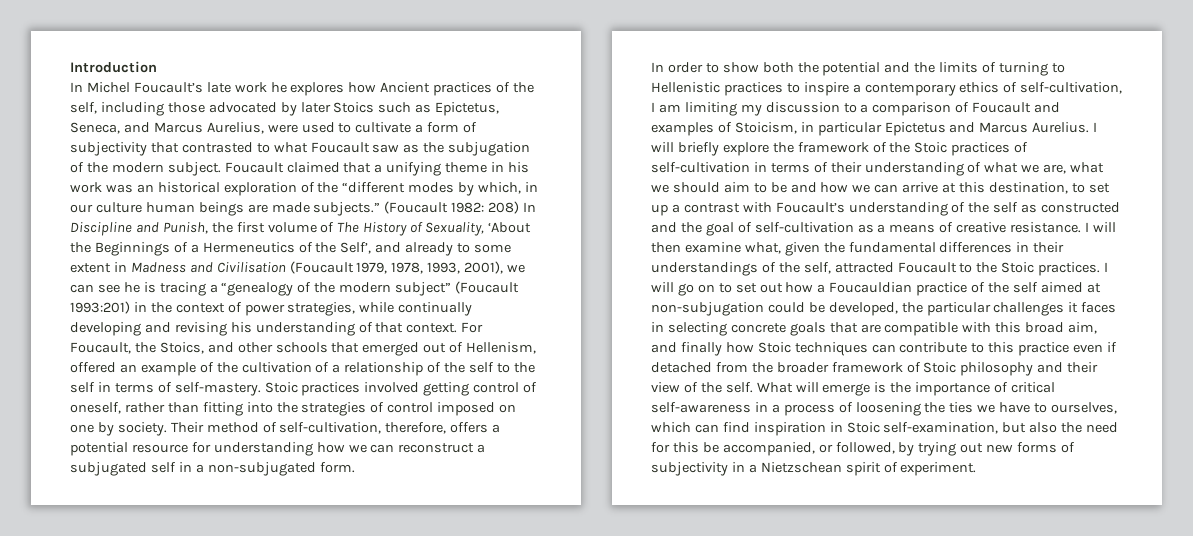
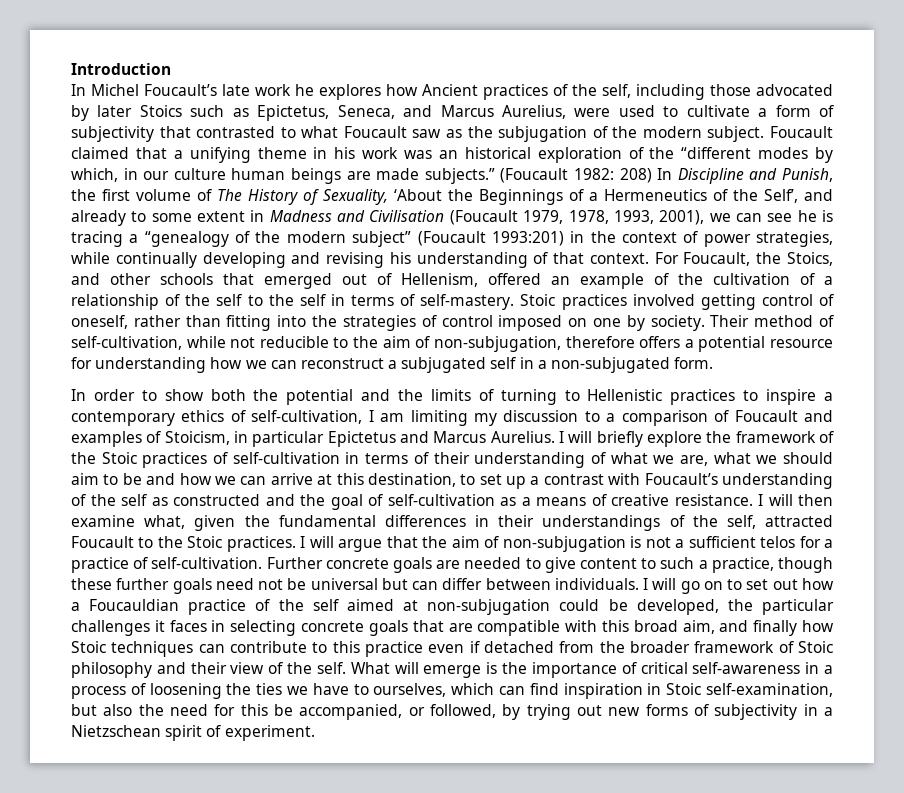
- Their method of self-cultivation, therefore, offers a potential resource for understanding how we can reconstruct a subjugated self in a non-subjugated form.
+ Their method of self-cultivation, while not reducible to the aim of non-subjugation, therefore offers a potential resource for understanding how we can reconstruct a subjugated self in a non-subjugated form.
- I will go on to set out how a Foucauldian practice of the self aimed at non-subjugation could be developed, the particular challenges it faces in selecting concrete goals that are compatible with this broad aim, and finally how Stoic techniques can contribute to this practice even if detached from the broader framework of Stoic philosophy and their view of the self.
+ I will argue that the aim of non-subjugation is not a sufficient telos for a practice of self-cultivation. Further concrete goals are needed to give content to such a practice, though these further goals need not be universal but can differ between individuals. I will go on to set out how a Foucauldian practice of the self aimed at non-subjugation could be developed, the particular challenges it faces in selecting concrete goals that are compatible with this broad aim, and finally how Stoic techniques can contribute to this practice even if detached from the broader framework of Stoic philosophy and their view of the self.

